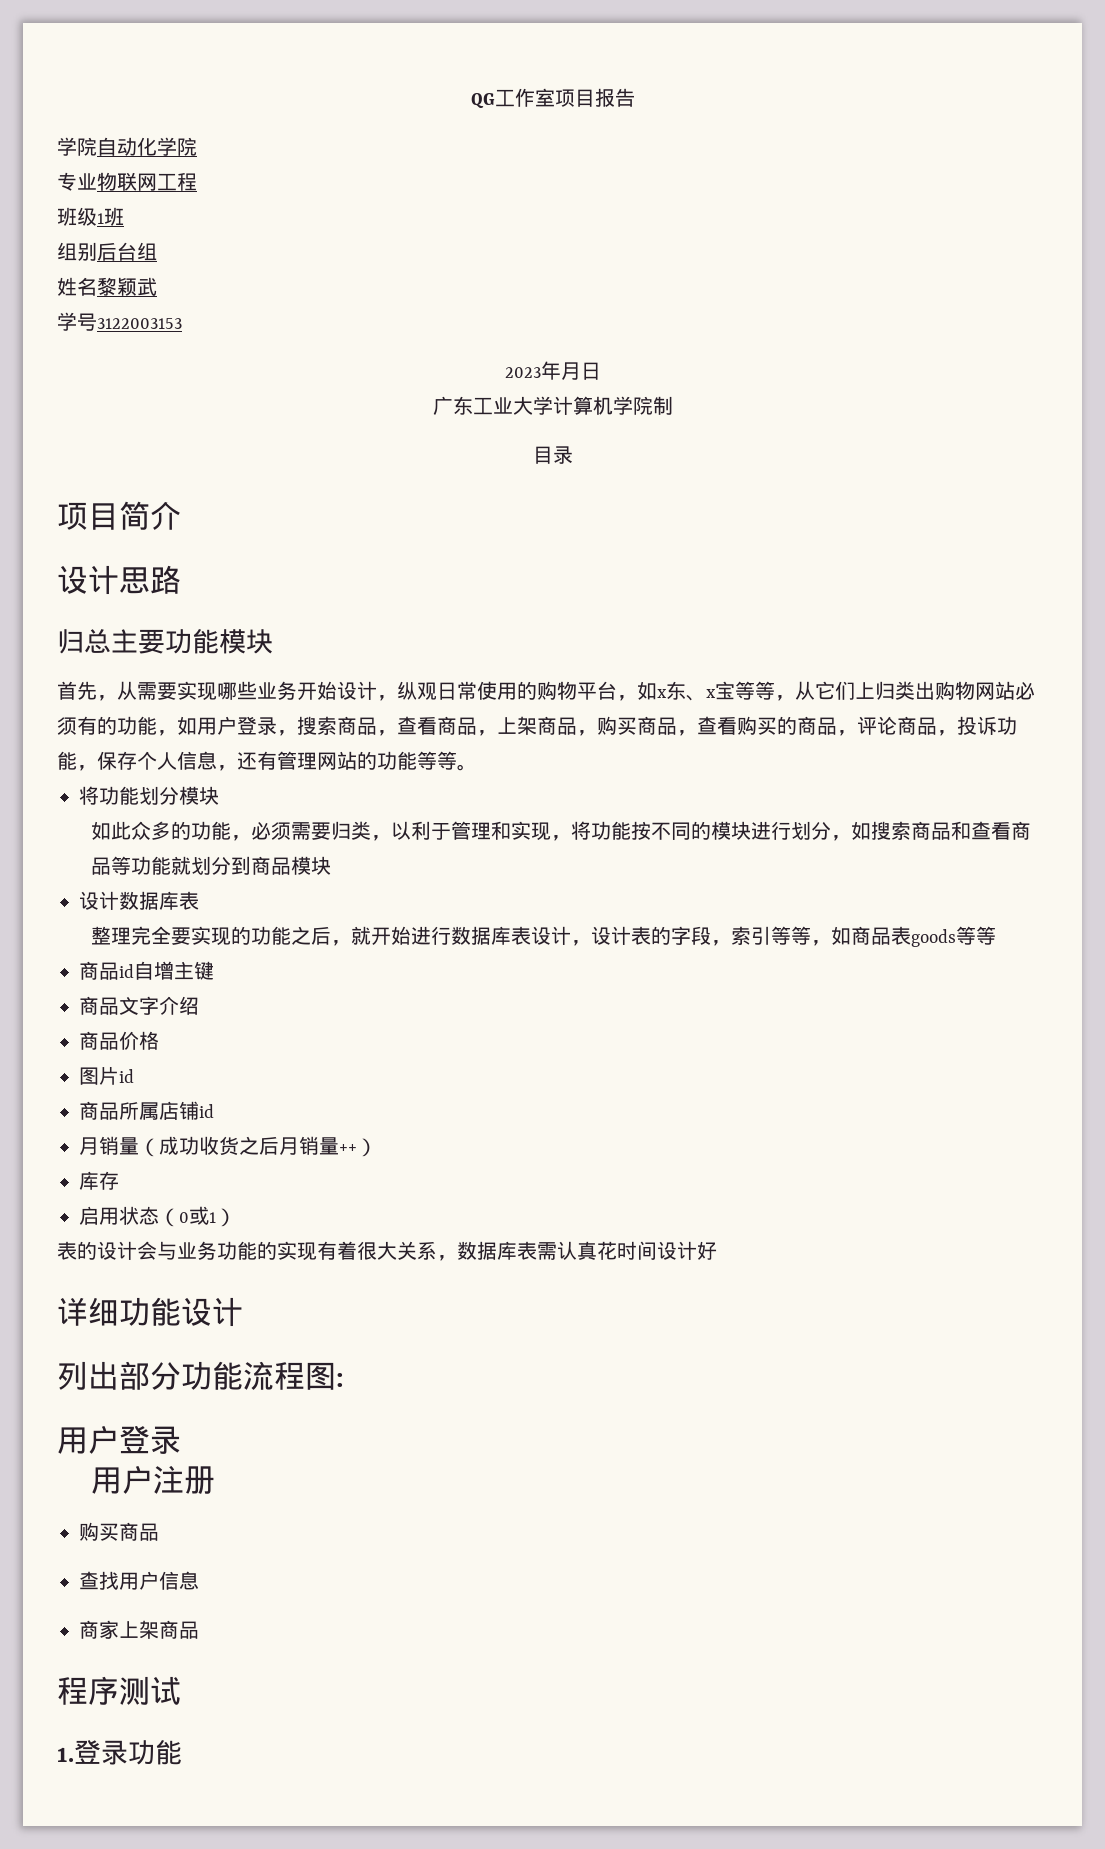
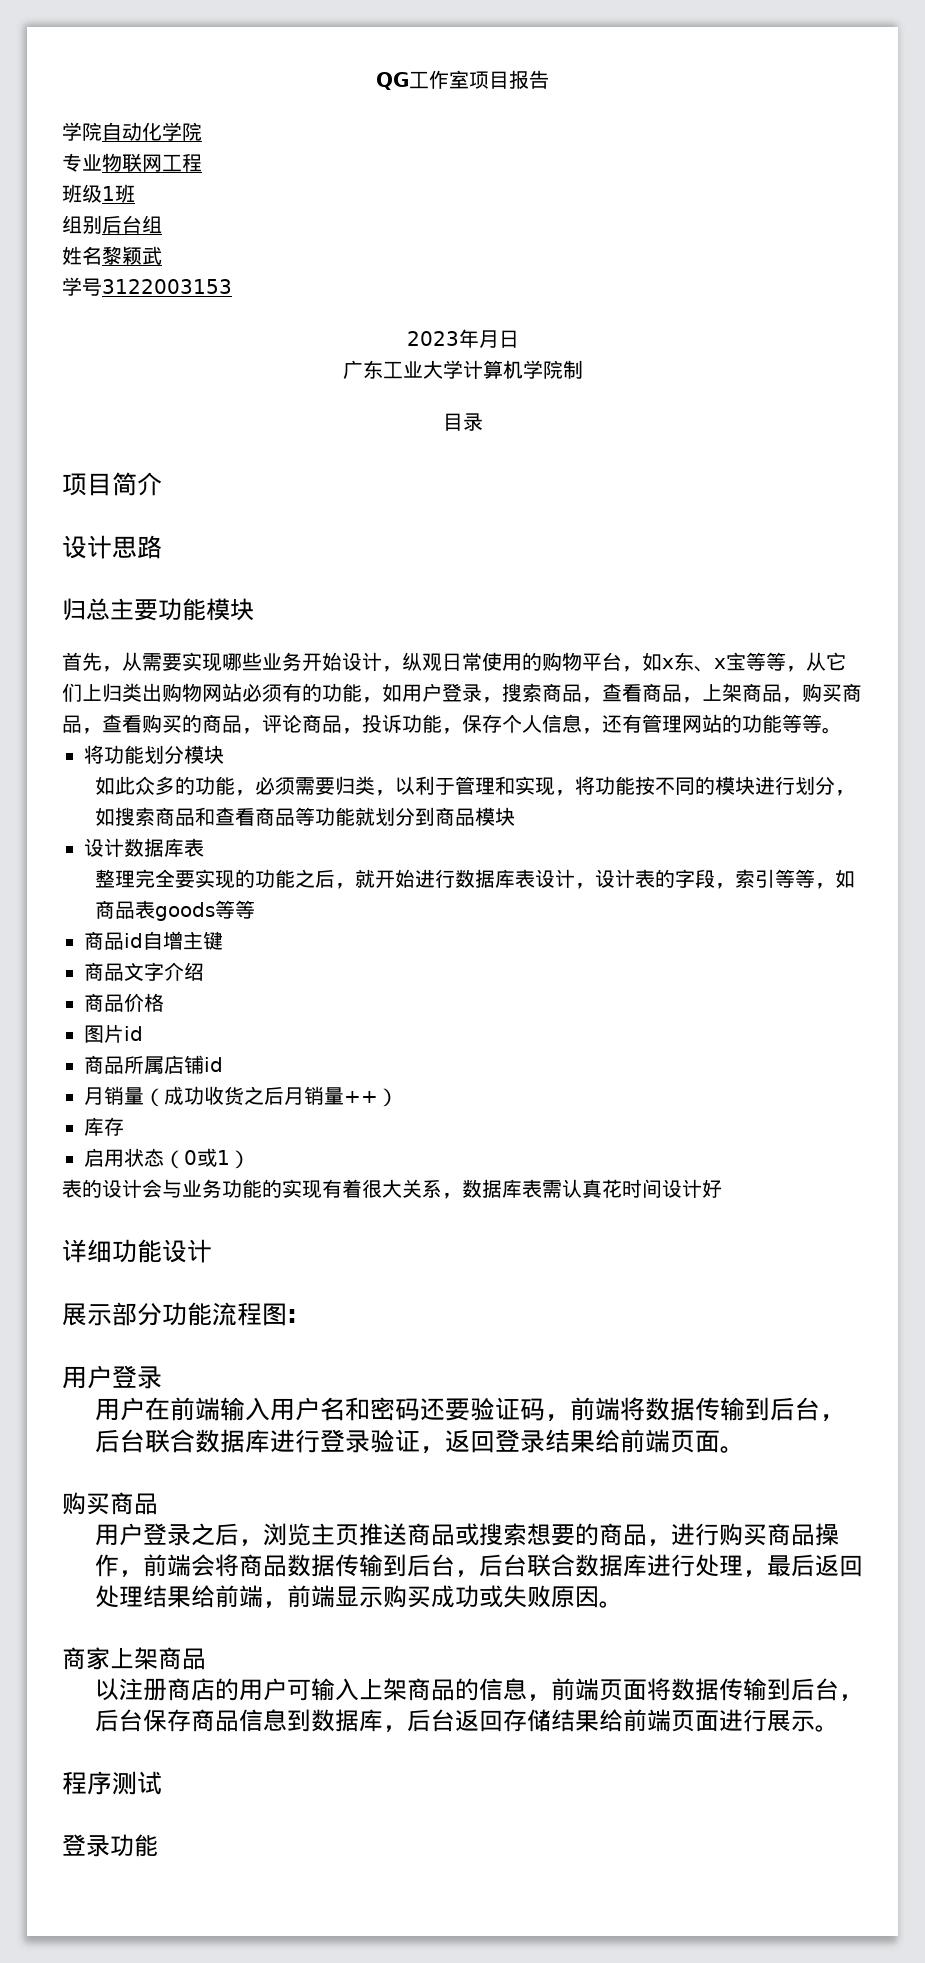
- 列出部分功能流程图:
+ 展示部分功能流程图:
- 用户注册
+ 用户在前端输入用户名和密码还要验证码，前端将数据传输到后台，后台联合数据库进行登录验证，返回登录结果给前端页面。
  购买商品
- 查找用户信息
+ 用户登录之后，浏览主页推送商品或搜索想要的商品，进行购买商品操作，前端会将商品数据传输到后台，后台联合数据库进行处理，最后返回处理结果给前端，前端显示购买成功或失败原因。
  商家上架商品
+ 以注册商店的用户可输入上架商品的信息，前端页面将数据传输到后台，后台保存商品信息到数据库，后台返回存储结果给前端页面进行展示。
- 1.登录功能
+ 登录功能

